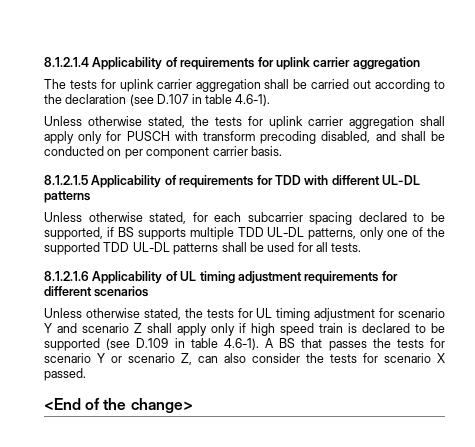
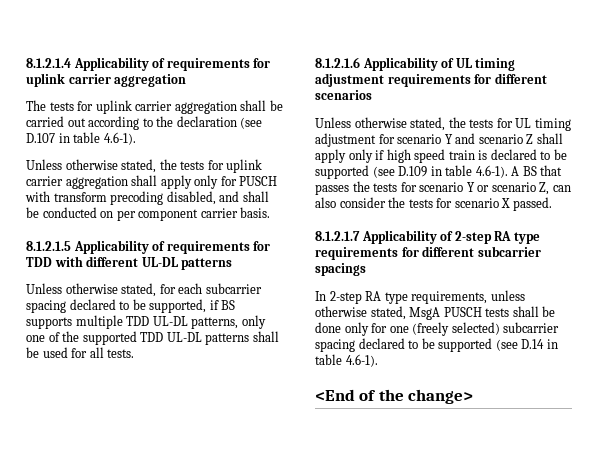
+ 8.1.2.1.7 Applicability of 2-step RA type requirements for different subcarrier spacings
+ In 2-step RA type requirements, unless otherwise stated, MsgA PUSCH tests shall be done only for one (freely selected) subcarrier spacing declared to be supported (see D.14 in table 4.6-1).

